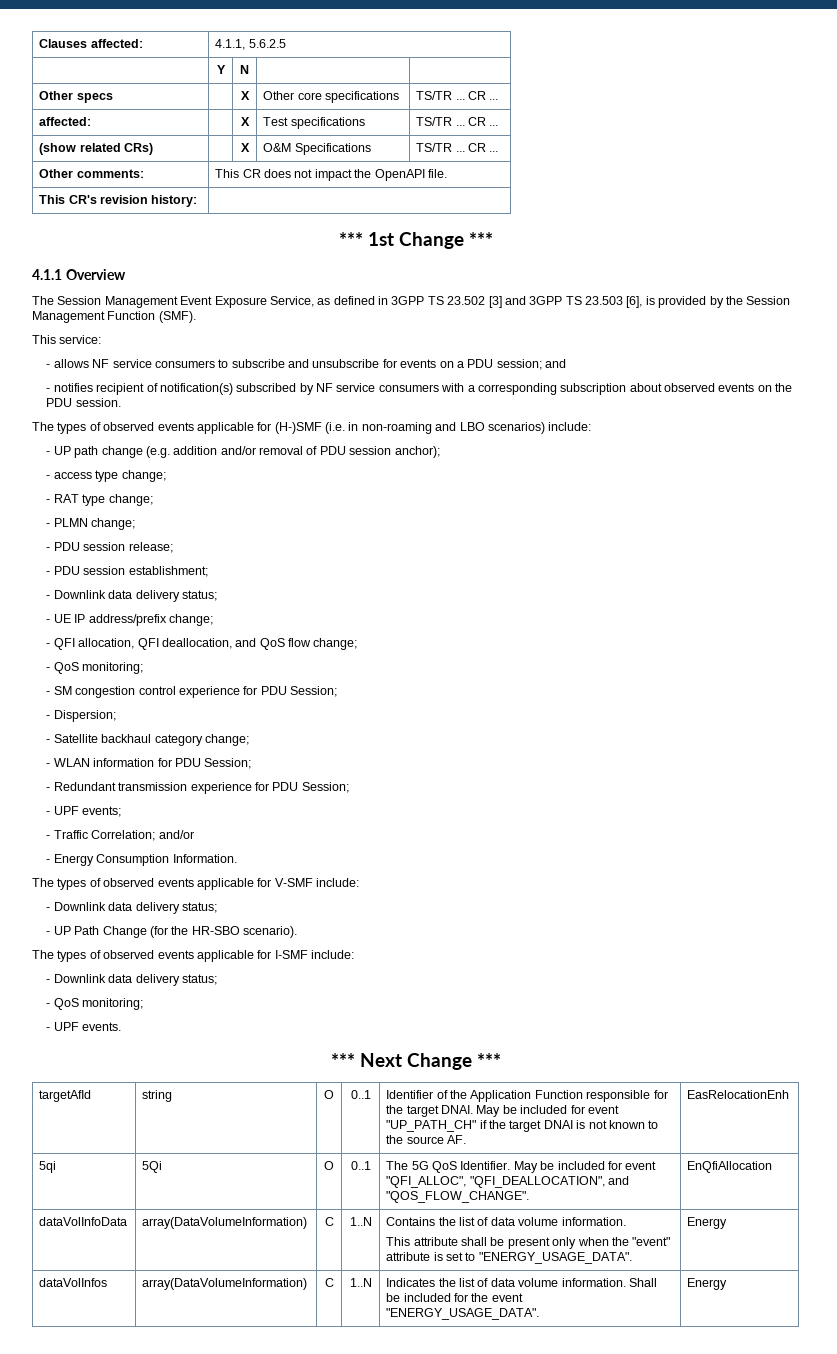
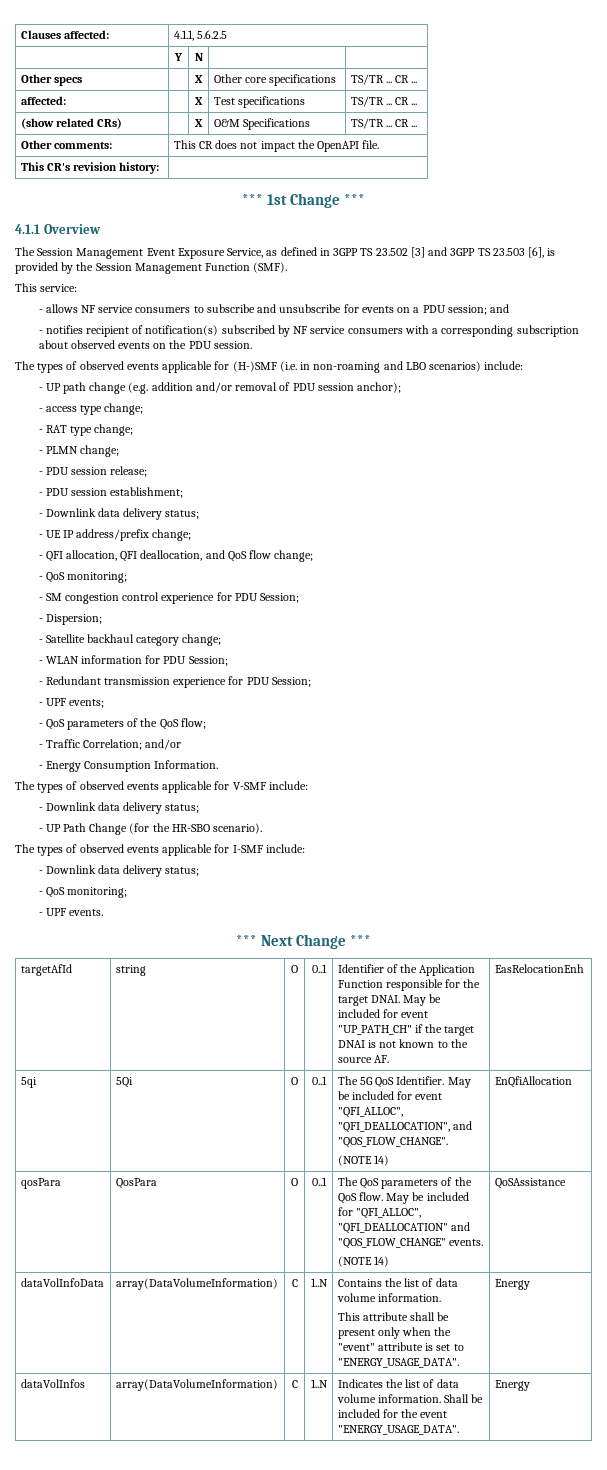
+ - QoS parameters of the QoS flow;
- 5qi | 5Qi | O | 0..1 | The 5G QoS Identifier. May be included for event "QFI_ALLOC", "QFI_DEALLOCATION", and "QOS_FLOW_CHANGE". | EnQfiAllocation
+ 5qi | 5Qi | O | 0..1 | The 5G QoS Identifier. May be included for event "QFI_ALLOC", "QFI_DEALLOCATION", and "QOS_FLOW_CHANGE".
+ (NOTE 14) | EnQfiAllocation
+ qosPara | QosPara | O | 0..1 | The QoS parameters of the QoS flow. May be included for "QFI_ALLOC", "QFI_DEALLOCATION" and "QOS_FLOW_CHANGE" events.
+ (NOTE 14) | QoSAssistance

